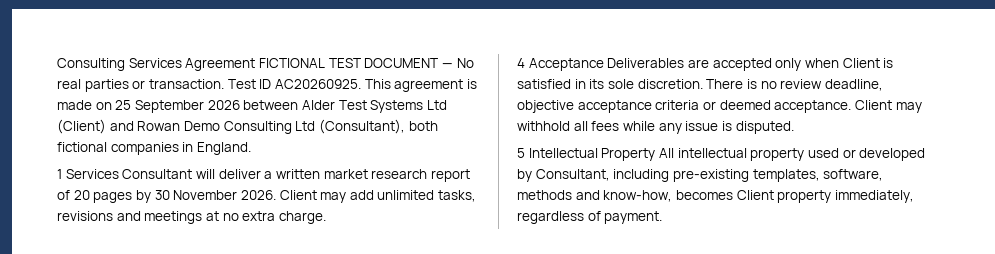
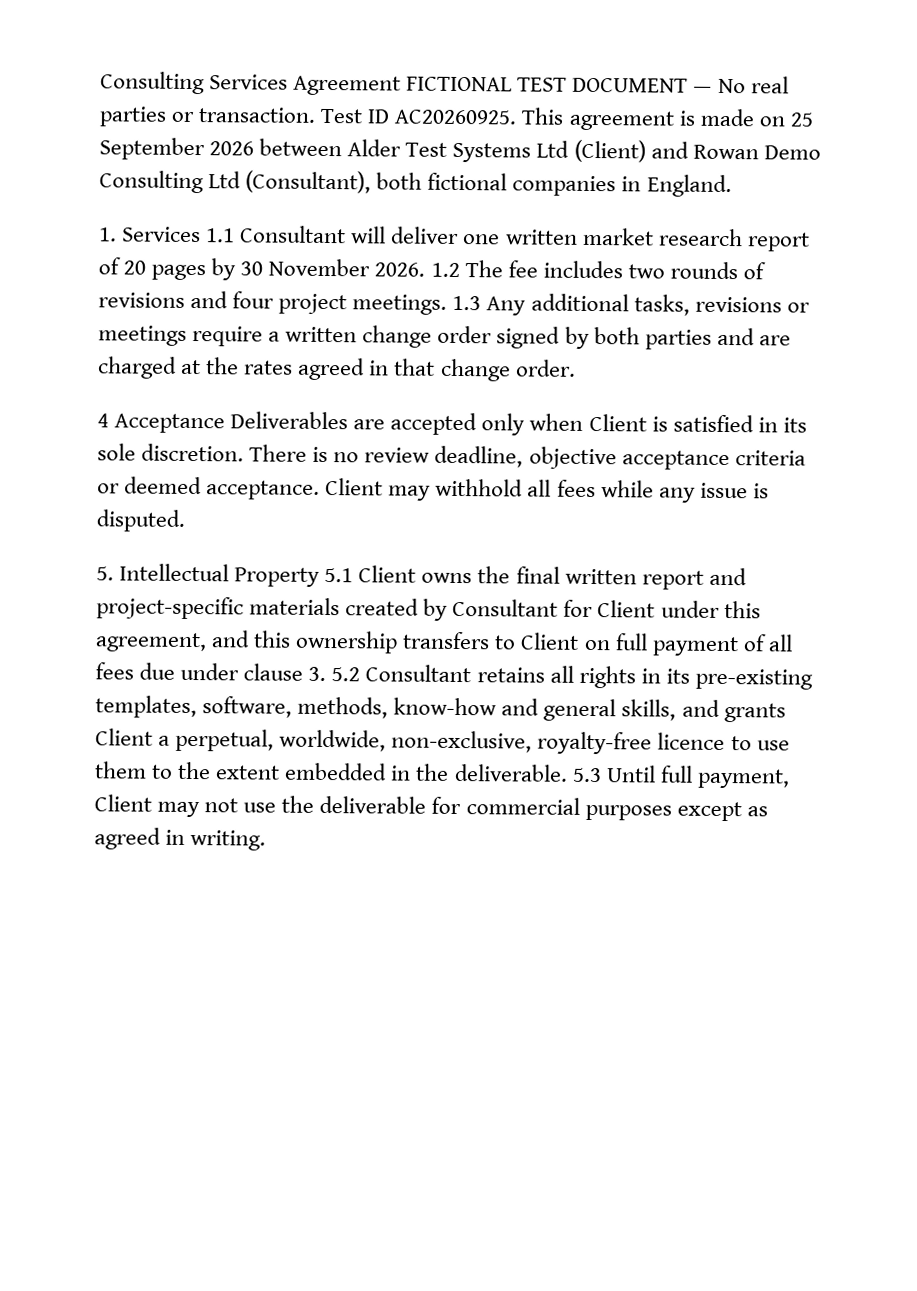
- 1 Services Consultant will deliver a written market research report of 20 pages by 30 November 2026.
+ 1. Services 1.1 Consultant will deliver one written market research report of 20 pages by 30 November 2026.
- Client may add unlimited tasks, revisions and meetings at no extra charge.
+ 1.2 The fee includes two rounds of revisions and four project meetings. 1.3 Any additional tasks, revisions or meetings require a written change order signed by both parties and are charged at the rates agreed in that change order.
- 5 Intellectual Property All intellectual property used or developed by Consultant, including pre-existing templates, software, methods and know-how, becomes Client property immediately, regardless of payment.
+ 5. Intellectual Property 5.1 Client owns the final written report and project-specific materials created by Consultant for Client under this agreement, and this ownership transfers to Client on full payment of all fees due under clause 3. 5.2 Consultant retains all rights in its pre-existing templates, software, methods, know-how and general skills, and grants Client a perpetual, worldwide, non-exclusive, royalty-free licence to use them to the extent embedded in the deliverable. 5.3 Until full payment, Client may not use the deliverable for commercial purposes except as agreed in writing.

